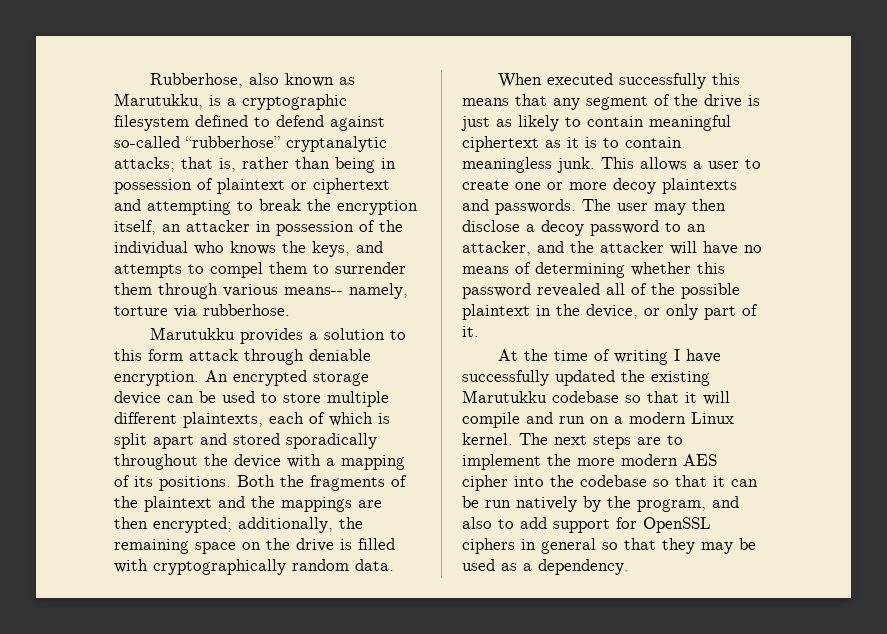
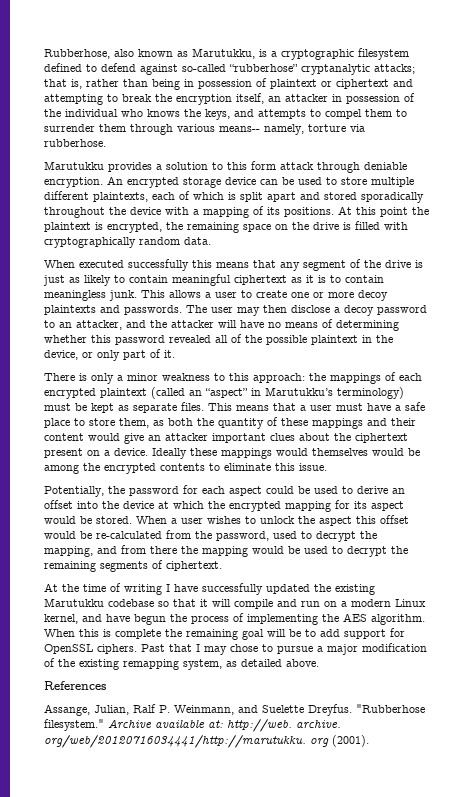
- Both the fragments of the plaintext and the mappings are then encrypted; additionally, the remaining space on the drive is filled with cryptographically random data.
+ At this point the plaintext is encrypted, the remaining space on the drive is filled with cryptographically random data.
+ There is only a minor weakness to this approach: the mappings of each encrypted plaintext (called an “aspect” in Marutukku’s terminology) must be kept as separate files. This means that a user must have a safe place to store them, as both the quantity of these mappings and their content would give an attacker important clues about the ciphertext present on a device. Ideally these mappings would themselves would be among the encrypted contents to eliminate this issue.
+ Potentially, the password for each aspect could be used to derive an offset into the device at which the encrypted mapping for its aspect would be stored. When a user wishes to unlock the aspect this offset would be re-calculated from the password, used to decrypt the mapping, and from there the mapping would be used to decrypt the remaining segments of ciphertext.
- At the time of writing I have successfully updated the existing Marutukku codebase so that it will compile and run on a modern Linux kernel. The next steps are to implement the more modern AES cipher into the codebase so that it can be run natively by the program, and also to add support for OpenSSL ciphers in general so that they may be used as a dependency.
+ At the time of writing I have successfully updated the existing Marutukku codebase so that it will compile and run on a modern Linux kernel, and have begun the process of implementing the AES algorithm. When this is complete the remaining goal will be to add support for OpenSSL ciphers. Past that I may chose to pursue a major modification of the existing remapping system, as detailed above.
+ References
+ Assange, Julian, Ralf P. Weinmann, and Suelette Dreyfus. "Rubberhose filesystem." Archive available at: http://web. archive. org/web/20120716034441/http://marutukku. org (2001).

